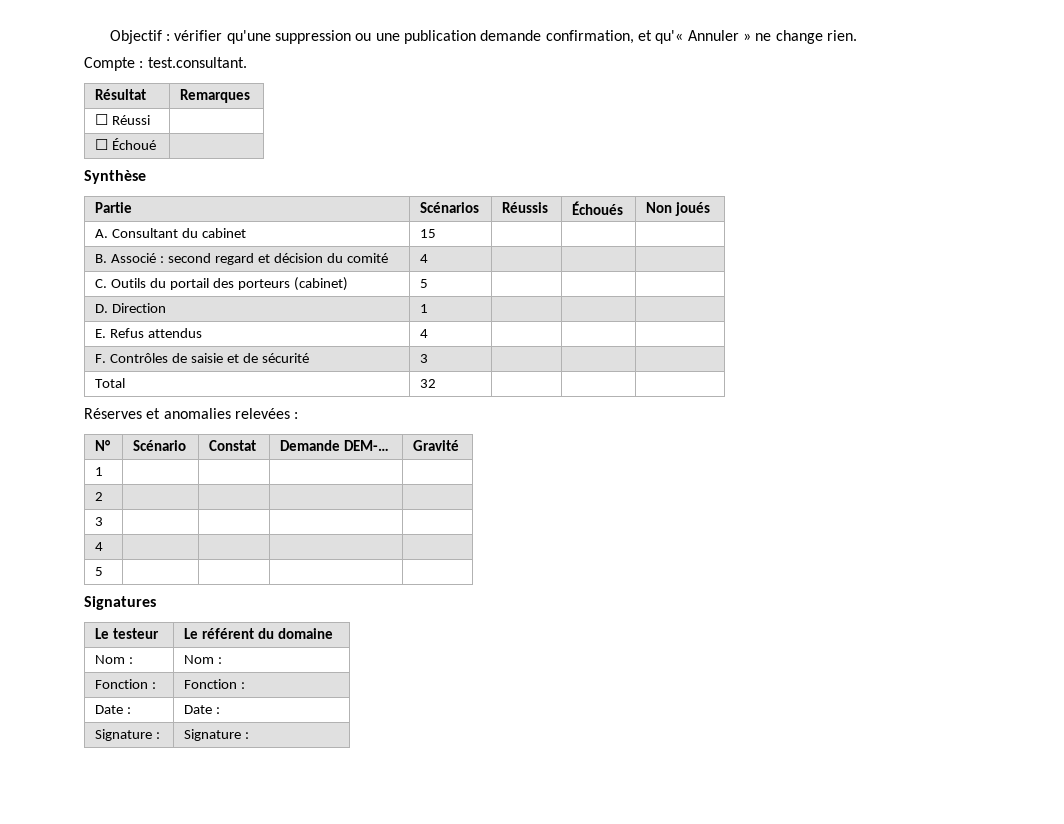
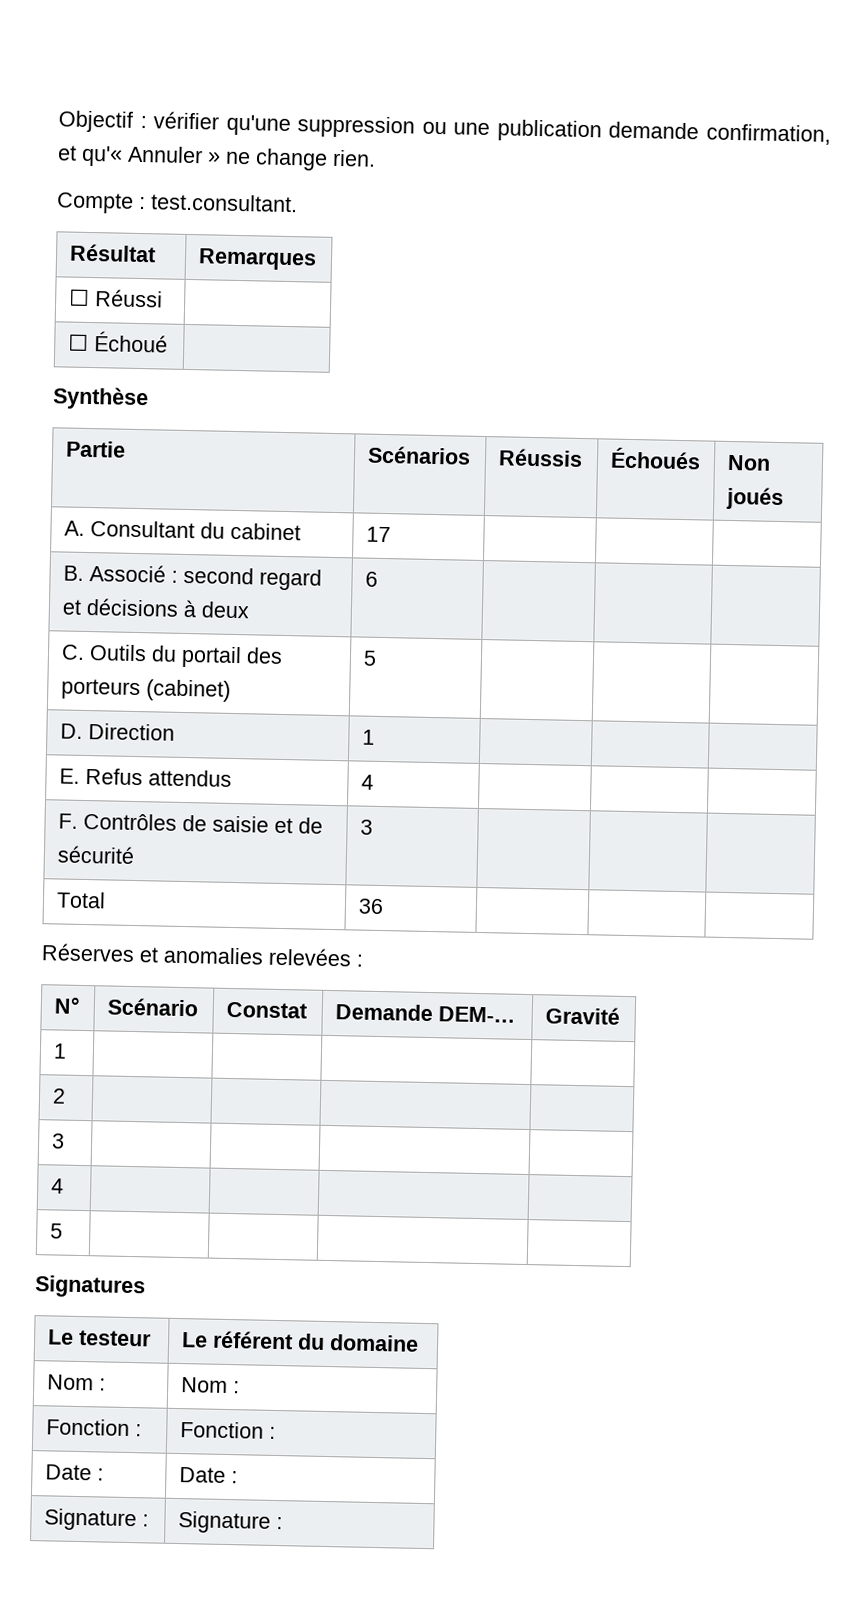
- A. Consultant du cabinet | 15 | | |
+ A. Consultant du cabinet | 17 | | |
- B. Associé : second regard et décision du comité | 4 | | |
+ B. Associé : second regard et décisions à deux | 6 | | |
- Total | 32 | | |
+ Total | 36 | | |

